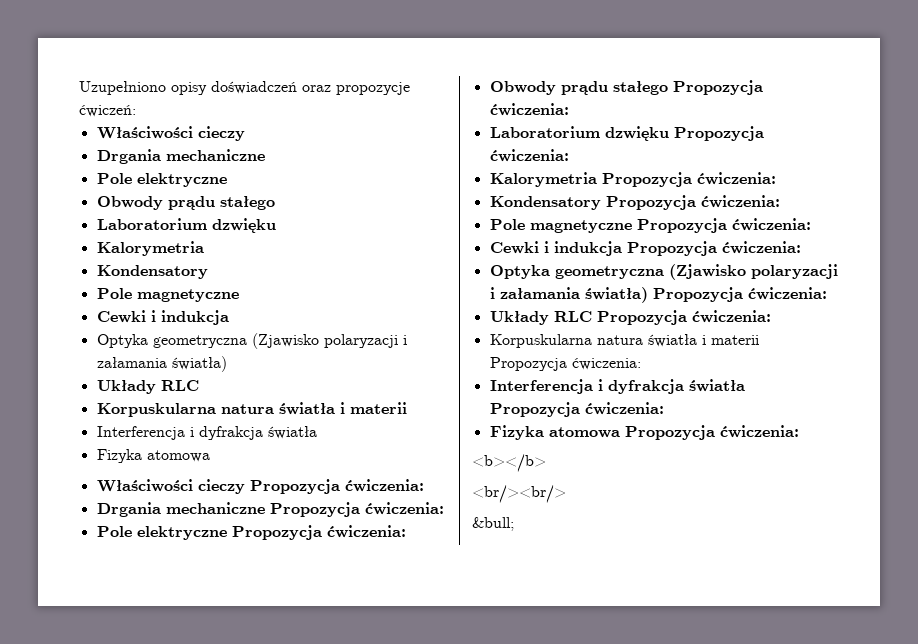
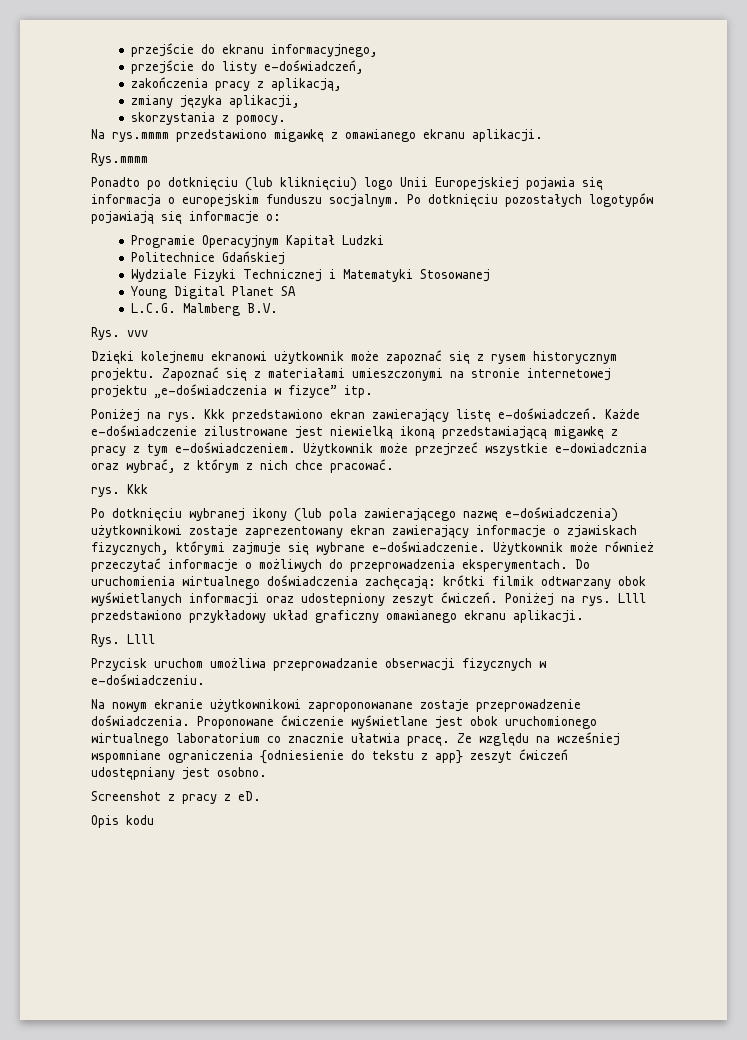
- Uzupełniono opisy doświadczeń oraz propozycje ćwiczeń:
- Właściwości cieczy
- Drgania mechaniczne
- Pole elektryczne
- Obwody prądu stałego
- Laboratorium dzwięku
- Kalorymetria
- Kondensatory
- Pole magnetyczne
- Cewki i indukcja
- Optyka geometryczna (Zjawisko polaryzacji i załamania światła)
- Układy RLC
- Korpuskularna natura światła i materii
- Interferencja i dyfrakcja światła
- Fizyka atomowa
- Właściwości cieczy Propozycja ćwiczenia:
- Drgania mechaniczne Propozycja ćwiczenia:
- Pole elektryczne Propozycja ćwiczenia:
- Obwody prądu stałego Propozycja ćwiczenia:
- Laboratorium dzwięku Propozycja ćwiczenia:
- Kalorymetria Propozycja ćwiczenia:
- Kondensatory Propozycja ćwiczenia:
- Pole magnetyczne Propozycja ćwiczenia:
- Cewki i indukcja Propozycja ćwiczenia:
- Optyka geometryczna (Zjawisko polaryzacji i załamania światła) Propozycja ćwiczenia:
- Układy RLC Propozycja ćwiczenia:
- Korpuskularna natura światła i materii Propozycja ćwiczenia:
- Interferencja i dyfrakcja światła Propozycja ćwiczenia:
- Fizyka atomowa Propozycja ćwiczenia:
- <b></b>
- <br/><br/>
- &bull;
+ przejście do ekranu informacyjnego,
+ przejście do listy e-doświadczeń,
+ zakończenia pracy z aplikacją,
+ zmiany języka aplikacji,
+ skorzystania z pomocy.
+ Na rys.mmmm przedstawiono migawkę z omawianego ekranu aplikacji.
+ Rys.mmmm
+ Ponadto po dotknięciu (lub kliknięciu) logo Unii Europejskiej pojawia się informacja o europejskim funduszu socjalnym. Po dotknięciu pozostałych logotypów pojawiają się informacje o:
+ Programie Operacyjnym Kapitał Ludzki
+ Politechnice Gdańskiej
+ Wydziale Fizyki Technicznej i Matematyki Stosowanej
+ Young Digital Planet SA
+ L.C.G. Malmberg B.V.
+ Rys. vvv
+ Dzięki kolejnemu ekranowi użytkownik może zapoznać się z rysem historycznym projektu. Zapoznać się z materiałami umieszczonymi na stronie internetowej projektu „e-doświadczenia w fizyce” itp.
+ Poniżej na rys. Kkk przedstawiono ekran zawierający listę e-doświadczeń. Każde e-doświadczenie zilustrowane jest niewielką ikoną przedstawiającą migawkę z pracy z tym e-doświadczeniem. Użytkownik może przejrzeć wszystkie e-dowiadcznia oraz wybrać, z którym z nich chce pracować.
+ rys. Kkk
+ Po dotknięciu wybranej ikony (lub pola zawierającego nazwę e-doświadczenia) użytkownikowi zostaje zaprezentowany ekran zawierający informacje o zjawiskach fizycznych, którymi zajmuje się wybrane e-doświadczenie. Użytkownik może również przeczytać informacje o możliwych do przeprowadzenia eksperymentach. Do uruchomienia wirtualnego doświadczenia zachęcają: krótki filmik odtwarzany obok wyświetlanych informacji oraz udostepniony zeszyt ćwiczeń. Poniżej na rys. Llll przedstawiono przykładowy układ graficzny omawianego ekranu aplikacji.
+ Rys. Llll
+ Przycisk uruchom umożliwa przeprowadzanie obserwacji fizycznych w e-doświadczeniu.
+ Na nowym ekranie użytkownikowi zaproponowanane zostaje przeprowadzenie doświadczenia. Proponowane ćwiczenie wyświetlane jest obok uruchomionego wirtualnego laboratorium co znacznie ułatwia pracę. Ze względu na wcześniej wspomniane ograniczenia {odniesienie do tekstu z app} zeszyt ćwiczeń udostępniany jest osobno.
+ Screenshot z pracy z eD.
+ Opis kodu

